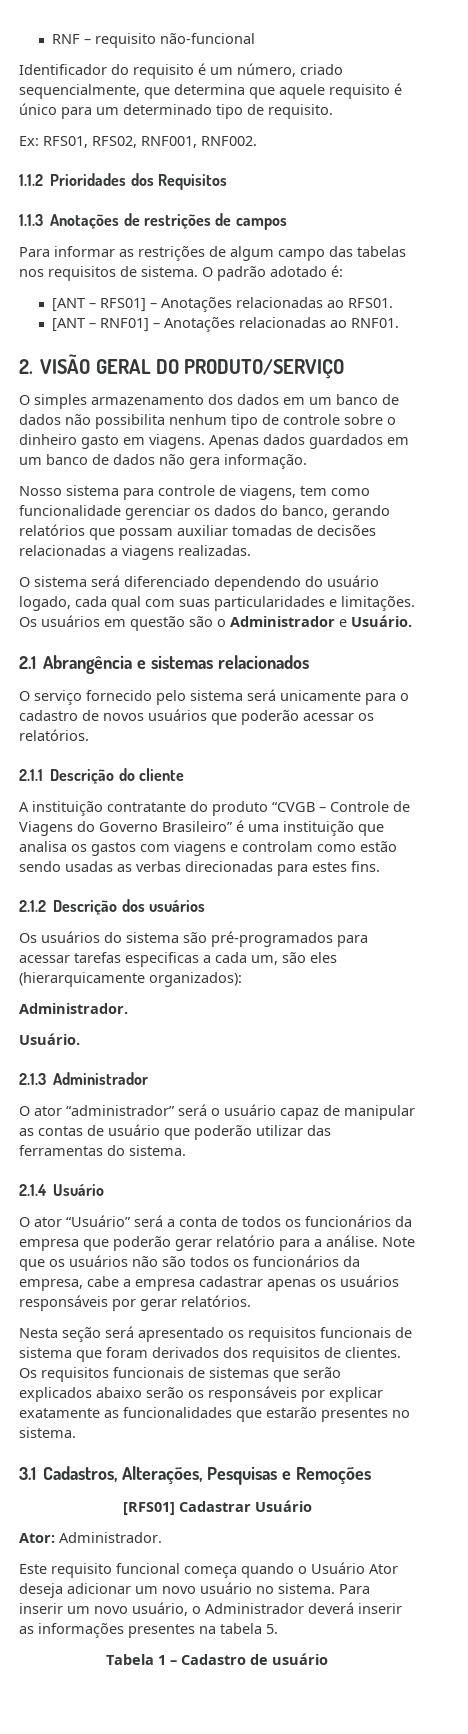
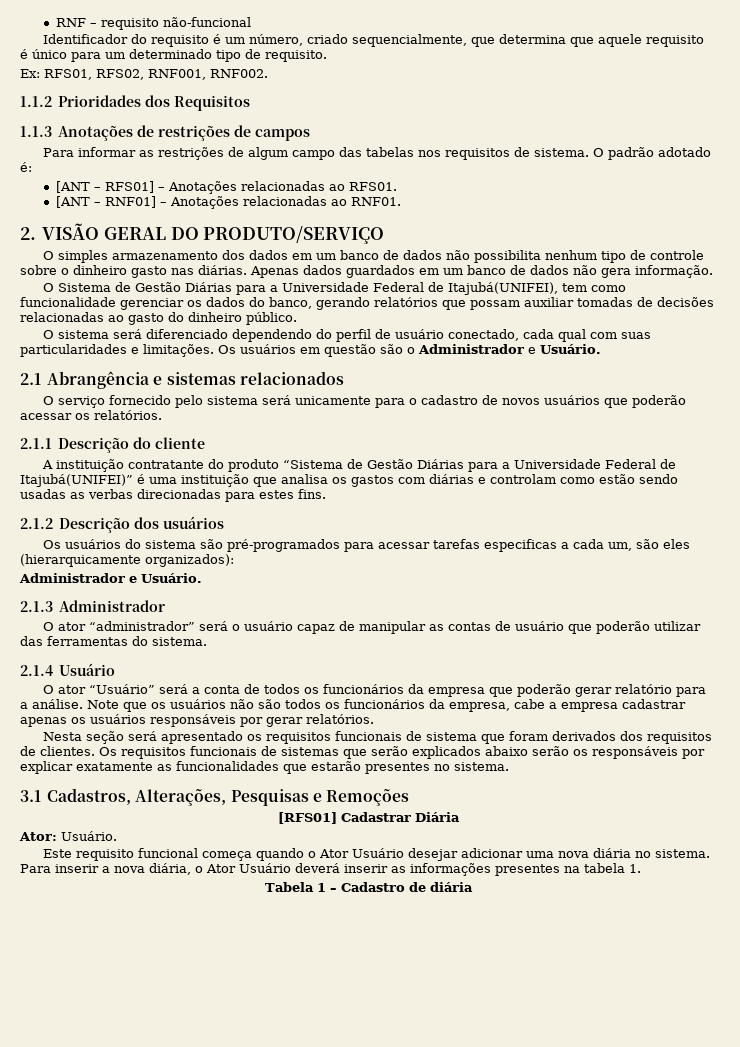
- O simples armazenamento dos dados em um banco de dados não possibilita nenhum tipo de controle sobre o dinheiro gasto em viagens.
+ O simples armazenamento dos dados em um banco de dados não possibilita nenhum tipo de controle sobre o dinheiro gasto nas diárias.
- Nosso sistema para controle de viagens, tem como funcionalidade gerenciar os dados do banco, gerando relatórios que possam auxiliar tomadas de decisões relacionadas a viagens realizadas.
+ O Sistema de Gestão Diárias para a Universidade Federal de Itajubá(UNIFEI), tem como funcionalidade gerenciar os dados do banco, gerando relatórios que possam auxiliar tomadas de decisões relacionadas ao gasto do dinheiro público.
- O sistema será diferenciado dependendo do usuário logado, cada qual com suas particularidades e limitações.
+ O sistema será diferenciado dependendo do perfil de usuário conectado, cada qual com suas particularidades e limitações.
- A instituição contratante do produto “CVGB – Controle de Viagens do Governo Brasileiro” é uma instituição que analisa os gastos com viagens e controlam como estão sendo usadas as verbas direcionadas para estes fins.
+ A instituição contratante do produto “Sistema de Gestão Diárias para a Universidade Federal de Itajubá(UNIFEI)” é uma instituição que analisa os gastos com diárias e controlam como estão sendo usadas as verbas direcionadas para estes fins.
  Os usuários do sistema são pré-programados para acessar tarefas especificas a cada um, são eles (hierarquicamente organizados):
- Administrador.
- Usuário.
+ Administrador e Usuário.
- [RFS01] Cadastrar Usuário
+ [RFS01] Cadastrar Diária
- Ator: Administrador.
+ Ator: Usuário.
- Este requisito funcional começa quando o Usuário Ator deseja adicionar um novo usuário no sistema. Para inserir um novo usuário, o Administrador deverá inserir as informações presentes na tabela 5.
+ Este requisito funcional começa quando o Ator Usuário desejar adicionar uma nova diária no sistema. Para inserir a nova diária, o Ator Usuário deverá inserir as informações presentes na tabela 1.
- Tabela 1 – Cadastro de usuário
+ Tabela 1 – Cadastro de diária

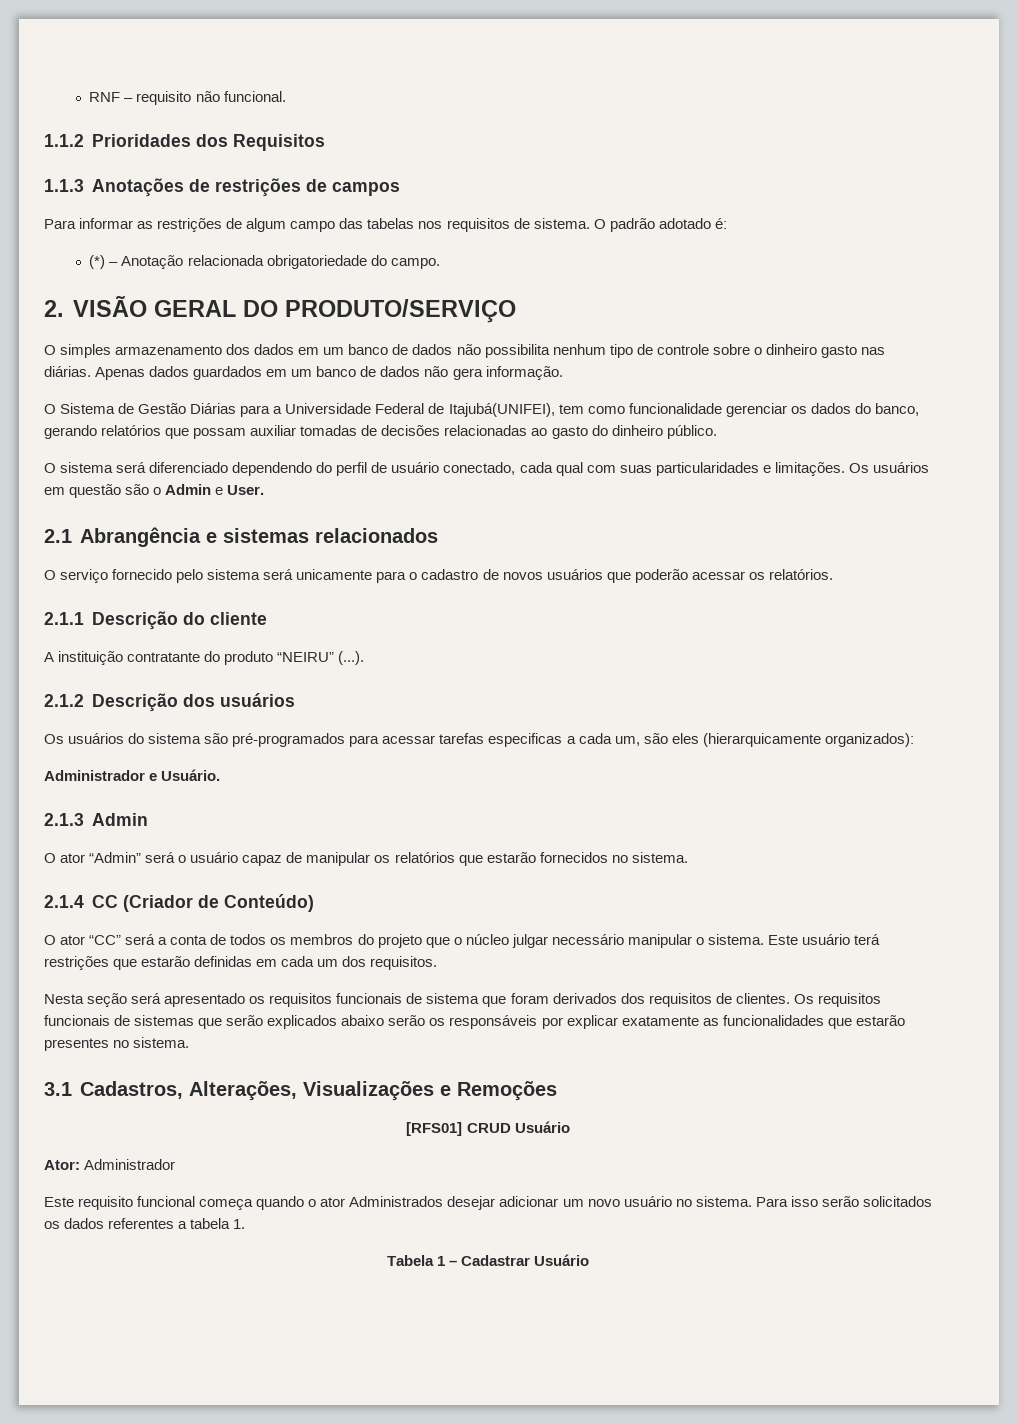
- RNF – requisito não-funcional
- Identificador do requisito é um número, criado sequencialmente, que determina que aquele requisito é único para um determinado tipo de requisito.
- Ex: RFS01, RFS02, RNF001, RNF002.
+ RNF – requisito não funcional.
- [ANT – RFS01] – Anotações relacionadas ao RFS01.
- [ANT – RNF01] – Anotações relacionadas ao RNF01.
+ (*) – Anotação relacionada obrigatoriedade do campo.
- Os usuários em questão são o Administrador e Usuário.
+ Os usuários em questão são o Admin e User.
- A instituição contratante do produto “Sistema de Gestão Diárias para a Universidade Federal de Itajubá(UNIFEI)” é uma instituição que analisa os gastos com diárias e controlam como estão sendo usadas as verbas direcionadas para estes fins.
+ A instituição contratante do produto “NEIRU” (...).
- 2.1.3 Administrador
- O ator “administrador” será o usuário capaz de manipular as contas de usuário que poderão utilizar das ferramentas do sistema.
- 2.1.4 Usuário
- O ator “Usuário” será a conta de todos os funcionários da empresa que poderão gerar relatório para a análise. Note que os usuários não são todos os funcionários da empresa, cabe a empresa cadastrar apenas os usuários responsáveis por gerar relatórios.
+ 2.1.3 Admin
+ O ator “Admin” será o usuário capaz de manipular os relatórios que estarão fornecidos no sistema.
+ 2.1.4 CC (Criador de Conteúdo)
+ O ator “CC” será a conta de todos os membros do projeto que o núcleo julgar necessário manipular o sistema. Este usuário terá restrições que estarão definidas em cada um dos requisitos.
- 3.1 Cadastros, Alterações, Pesquisas e Remoções
+ 3.1 Cadastros, Alterações, Visualizações e Remoções
- [RFS01] Cadastrar Diária
+ [RFS01] CRUD Usuário
- Ator: Usuário.
+ Ator: Administrador
- Este requisito funcional começa quando o Ator Usuário desejar adicionar uma nova diária no sistema. Para inserir a nova diária, o Ator Usuário deverá inserir as informações presentes na tabela 1.
+ Este requisito funcional começa quando o ator Administrados desejar adicionar um novo usuário no sistema. Para isso serão solicitados os dados referentes a tabela 1.
- Tabela 1 – Cadastro de diária
+ Tabela 1 – Cadastrar Usuário

